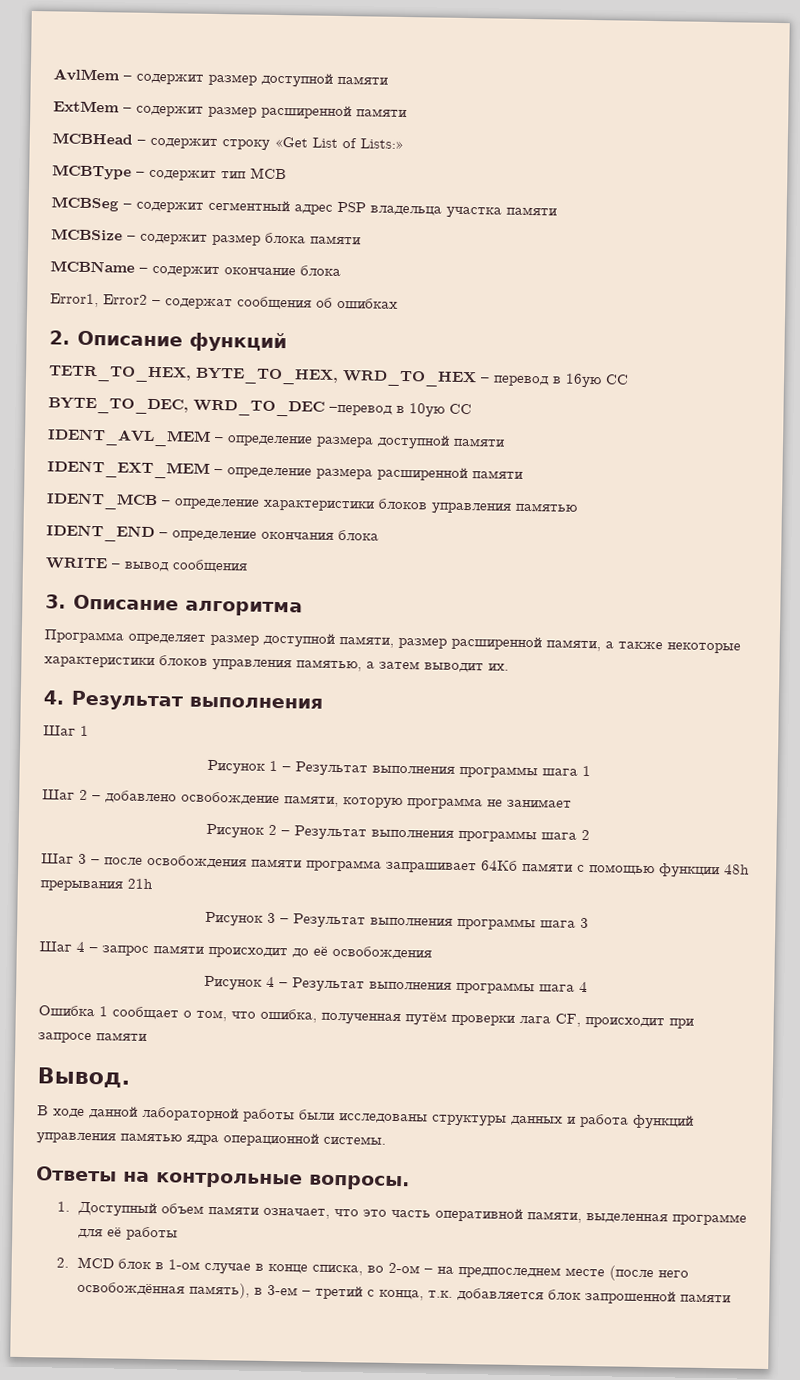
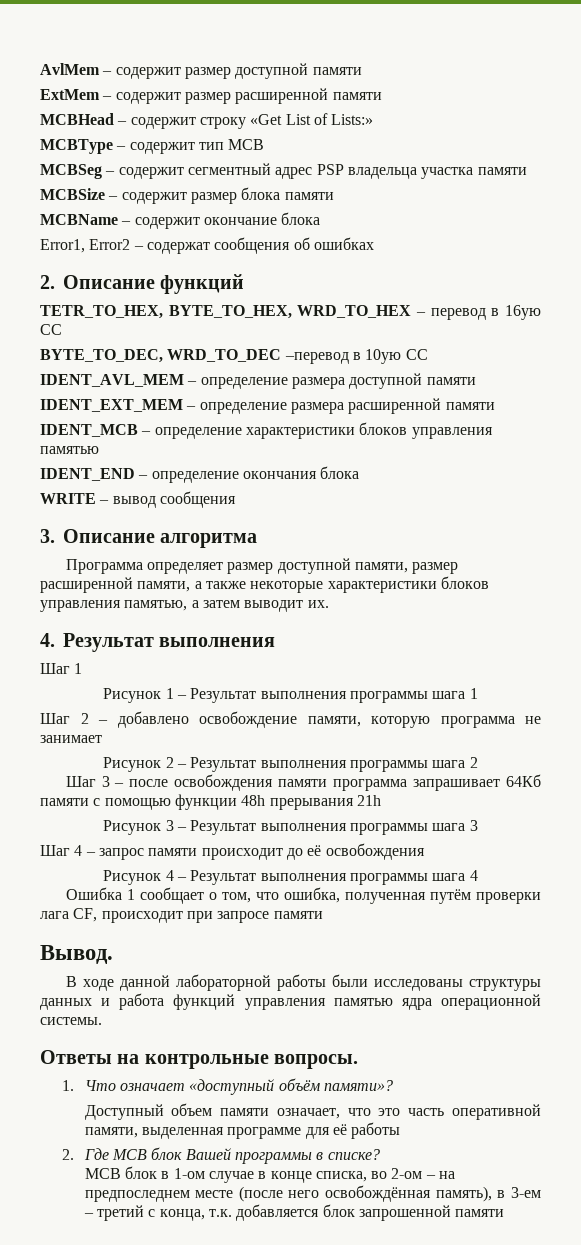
- 1. Доступный объем памяти означает, что это часть оперативной памяти, выделенная программе для её работы
+ 1. Что означает «доступный объём памяти»?
+ Доступный объем памяти означает, что это часть оперативной памяти, выделенная программе для её работы
- 2. MCD блок в 1-ом случае в конце списка, во 2-ом – на предпоследнем месте (после него освобождённая память), в 3-ем – третий с конца, т.к. добавляется блок запрошенной памяти
+ 2. Где MCB блок Вашей программы в списке?
+ MCB блок в 1-ом случае в конце списка, во 2-ом – на предпоследнем месте (после него освобождённая память), в 3-ем – третий с конца, т.к. добавляется блок запрошенной памяти

